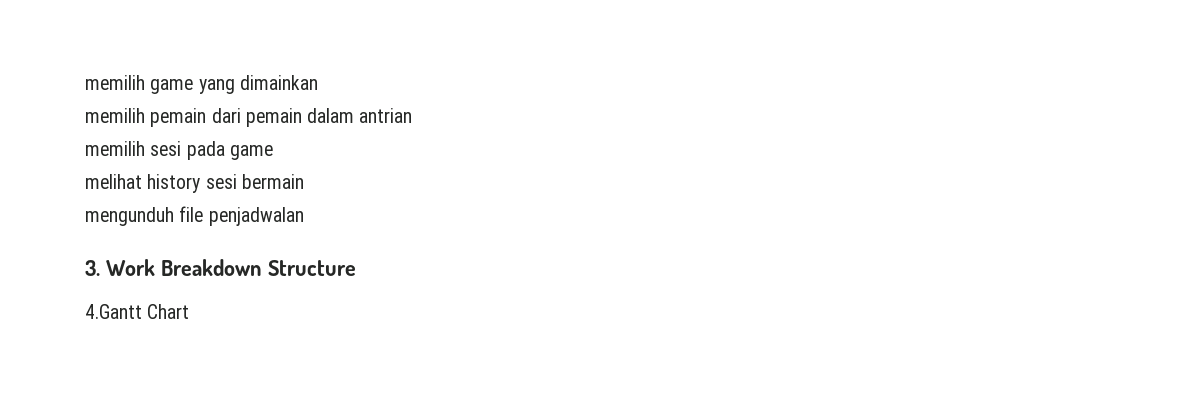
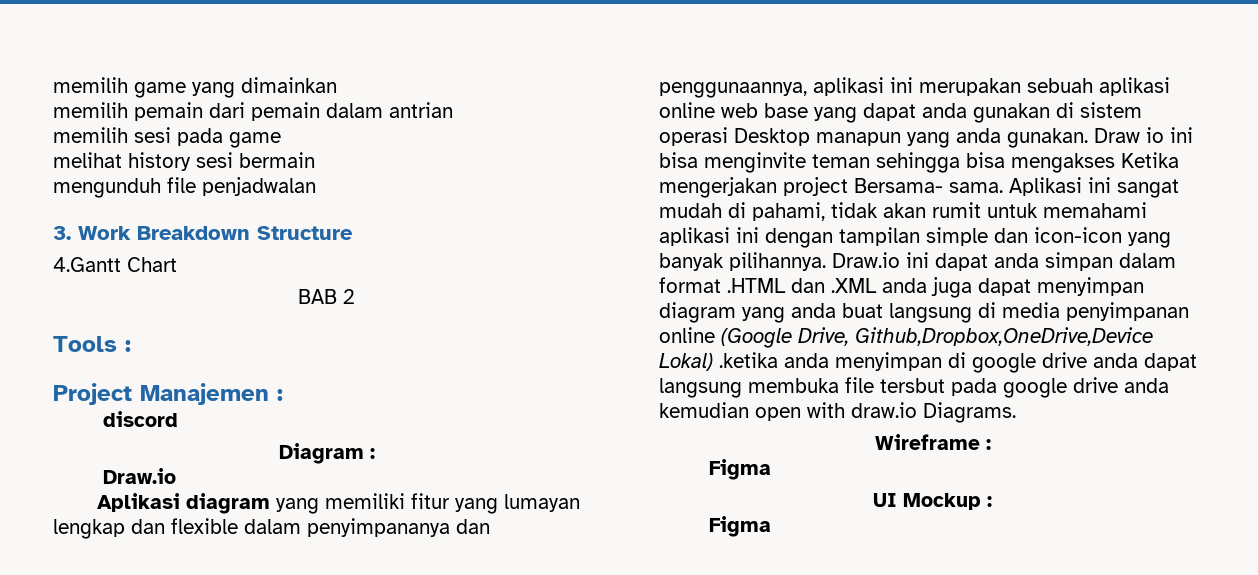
+ BAB 2
+ Tools :
+ Project Manajemen :
+ discord
+ Diagram :
+ Draw.io
+ Aplikasi diagram yang memiliki fitur yang lumayan lengkap dan flexible dalam penyimpananya dan penggunaannya, aplikasi ini merupakan sebuah aplikasi online web base yang dapat anda gunakan di sistem operasi Desktop manapun yang anda gunakan. Draw io ini bisa menginvite teman sehingga bisa mengakses Ketika mengerjakan project Bersama- sama. Aplikasi ini sangat mudah di pahami, tidak akan rumit untuk memahami aplikasi ini dengan tampilan simple dan icon-icon yang banyak pilihannya. Draw.io ini dapat anda simpan dalam format .HTML dan .XML anda juga dapat menyimpan diagram yang anda buat langsung di media penyimpanan online (Google Drive, Github,Dropbox,OneDrive,Device Lokal) .ketika anda menyimpan di google drive anda dapat langsung membuka file tersbut pada google drive anda kemudian open with draw.io Diagrams.
+ Wireframe :
+ Figma
+ UI Mockup :
+ Figma

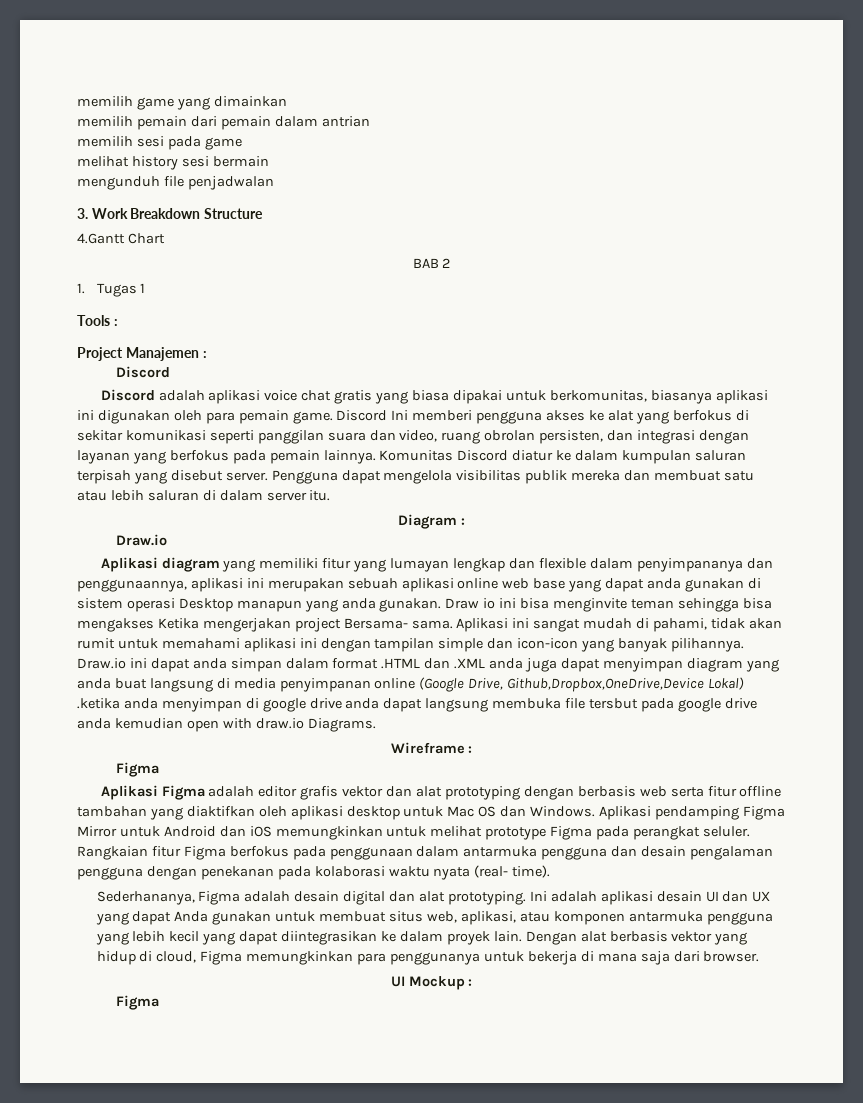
+ 1. Tugas 1
  Project Manajemen :
- discord
+ Discord
+ Discord adalah aplikasi voice chat gratis yang biasa dipakai untuk berkomunitas, biasanya aplikasi ini digunakan oleh para pemain game. Discord Ini memberi pengguna akses ke alat yang berfokus di sekitar komunikasi seperti panggilan suara dan video, ruang obrolan persisten, dan integrasi dengan layanan yang berfokus pada pemain lainnya. Komunitas Discord diatur ke dalam kumpulan saluran terpisah yang disebut server. Pengguna dapat mengelola visibilitas publik mereka dan membuat satu atau lebih saluran di dalam server itu.
+ Aplikasi Figma adalah editor grafis vektor dan alat prototyping dengan berbasis web serta fitur offline tambahan yang diaktifkan oleh aplikasi desktop untuk Mac OS dan Windows. Aplikasi pendamping Figma Mirror untuk Android dan iOS memungkinkan untuk melihat prototype Figma pada perangkat seluler. Rangkaian fitur Figma berfokus pada penggunaan dalam antarmuka pengguna dan desain pengalaman pengguna dengan penekanan pada kolaborasi waktu nyata (real- time).
+ Sederhananya, Figma adalah desain digital dan alat prototyping. Ini adalah aplikasi desain UI dan UX yang dapat Anda gunakan untuk membuat situs web, aplikasi, atau komponen antarmuka pengguna yang lebih kecil yang dapat diintegrasikan ke dalam proyek lain. Dengan alat berbasis vektor yang hidup di cloud, Figma memungkinkan para penggunanya untuk bekerja di mana saja dari browser.

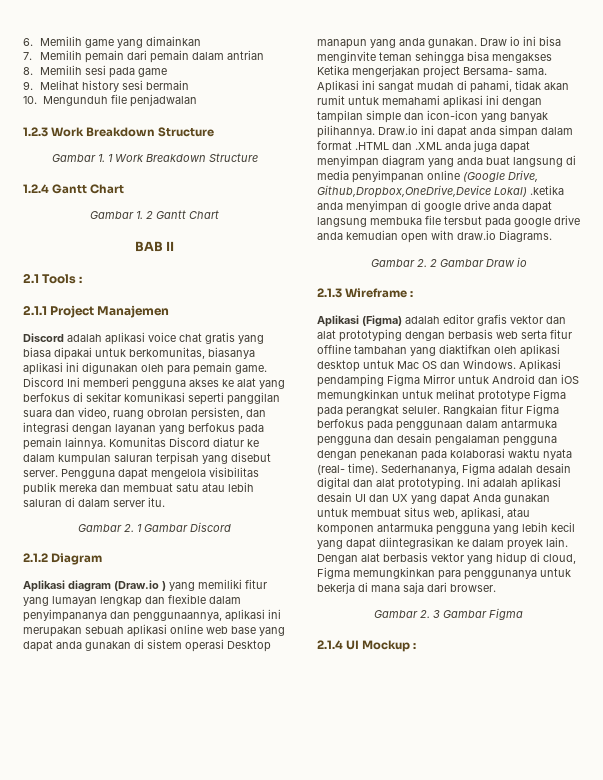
- memilih game yang dimainkan
+ 6. Memilih game yang dimainkan
- memilih pemain dari pemain dalam antrian
+ 7. Memilih pemain dari pemain dalam antrian
- memilih sesi pada game
+ 8. Memilih sesi pada game
- melihat history sesi bermain
+ 9. Melihat history sesi bermain
- mengunduh file penjadwalan
+ 10. Mengunduh file penjadwalan
- 3. Work Breakdown Structure
- 4.Gantt Chart
- BAB 2
- 1. Tugas 1
- Tools :
+ 1.2.3 Work Breakdown Structure
+ Gambar 1. 1 Work Breakdown Structure
+ 1.2.4 Gantt Chart
+ Gambar 1. 2 Gantt Chart
+ BAB II
+ 2.1 Tools :
- Project Manajemen :
- Discord
+ 2.1.1 Project Manajemen
- Diagram :
- Draw.io
+ Gambar 2. 1 Gambar Discord
+ 2.1.2 Diagram
- Aplikasi diagram yang memiliki fitur yang lumayan lengkap dan flexible dalam penyimpananya dan penggunaannya, aplikasi ini merupakan sebuah aplikasi online web base yang dapat anda gunakan di sistem operasi Desktop manapun yang anda gunakan.
+ Aplikasi diagram (Draw.io ) yang memiliki fitur yang lumayan lengkap dan flexible dalam penyimpananya dan penggunaannya, aplikasi ini merupakan sebuah aplikasi online web base yang dapat anda gunakan di sistem operasi Desktop manapun yang anda gunakan.
- Wireframe :
- Figma
- Aplikasi Figma adalah editor grafis vektor dan alat prototyping dengan berbasis web serta fitur offline tambahan yang diaktifkan oleh aplikasi desktop untuk Mac OS dan Windows.
+ Gambar 2. 2 Gambar Draw io
+ 2.1.3 Wireframe :
+ Aplikasi (Figma) adalah editor grafis vektor dan alat prototyping dengan berbasis web serta fitur offline tambahan yang diaktifkan oleh aplikasi desktop untuk Mac OS dan Windows.
- Rangkaian fitur Figma berfokus pada penggunaan dalam antarmuka pengguna dan desain pengalaman pengguna dengan penekanan pada kolaborasi waktu nyata (real- time).
- Sederhananya, Figma adalah desain digital dan alat prototyping.
+ Rangkaian fitur Figma berfokus pada penggunaan dalam antarmuka pengguna dan desain pengalaman pengguna dengan penekanan pada kolaborasi waktu nyata (real- time). Sederhananya, Figma adalah desain digital dan alat prototyping.
- UI Mockup :
- Figma
+ Gambar 2. 3 Gambar Figma
+ 2.1.4 UI Mockup :

